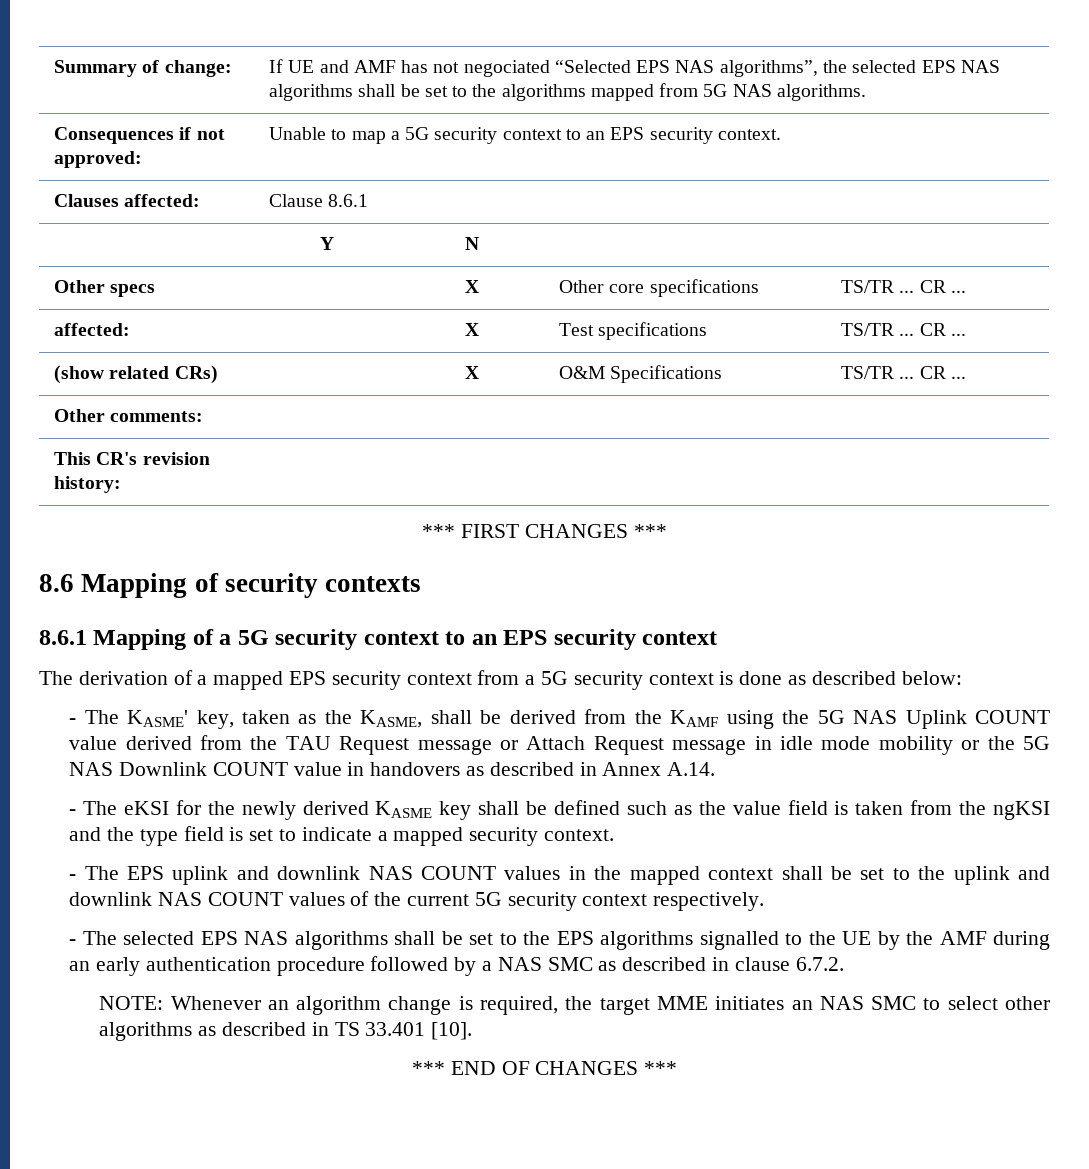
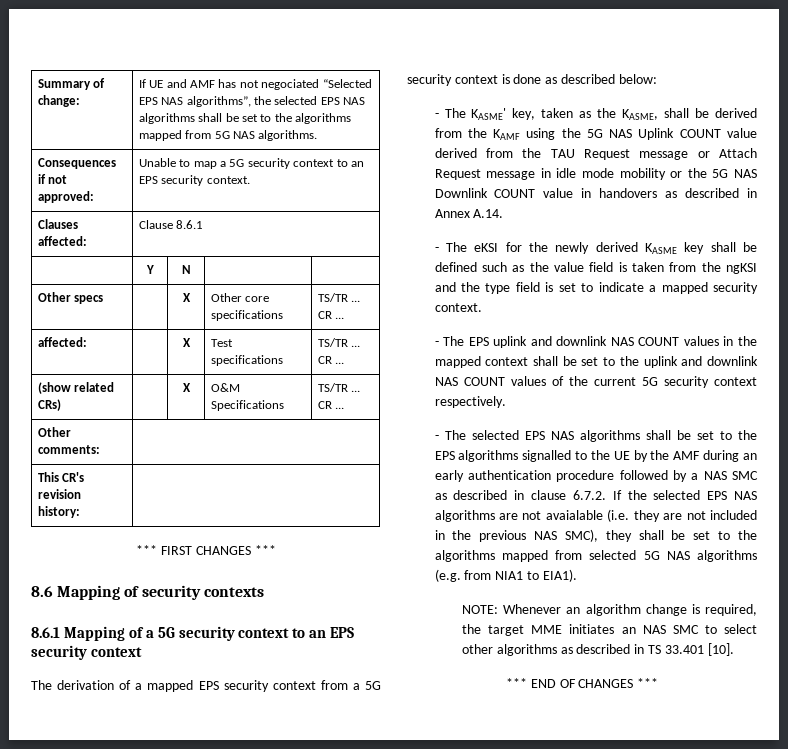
- - The selected EPS NAS algorithms shall be set to the EPS algorithms signalled to the UE by the AMF during an early authentication procedure followed by a NAS SMC as described in clause 6.7.2.
+ - The selected EPS NAS algorithms shall be set to the EPS algorithms signalled to the UE by the AMF during an early authentication procedure followed by a NAS SMC as described in clause 6.7.2. If the selected EPS NAS algorithms are not avaialable (i.e. they are not included in the previous NAS SMC), they shall be set to the algorithms mapped from selected 5G NAS algorithms (e.g. from NIA1 to EIA1).

